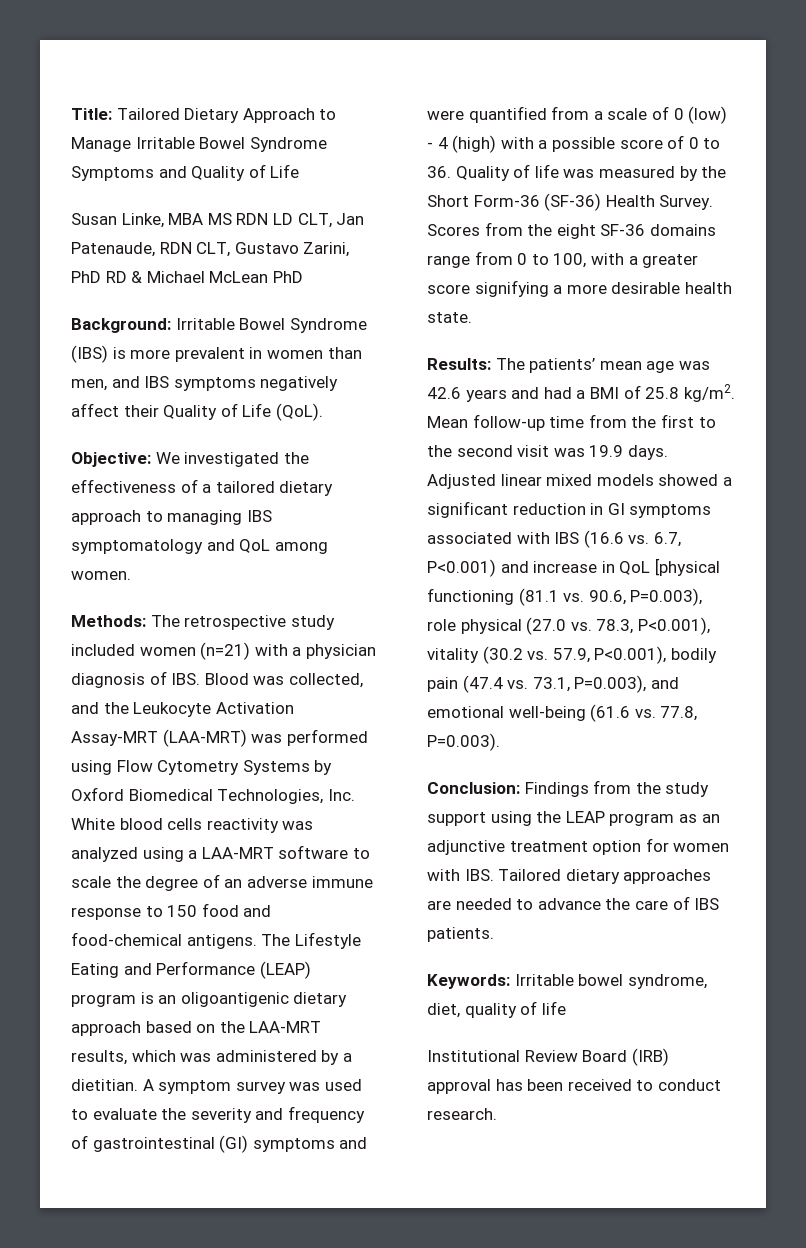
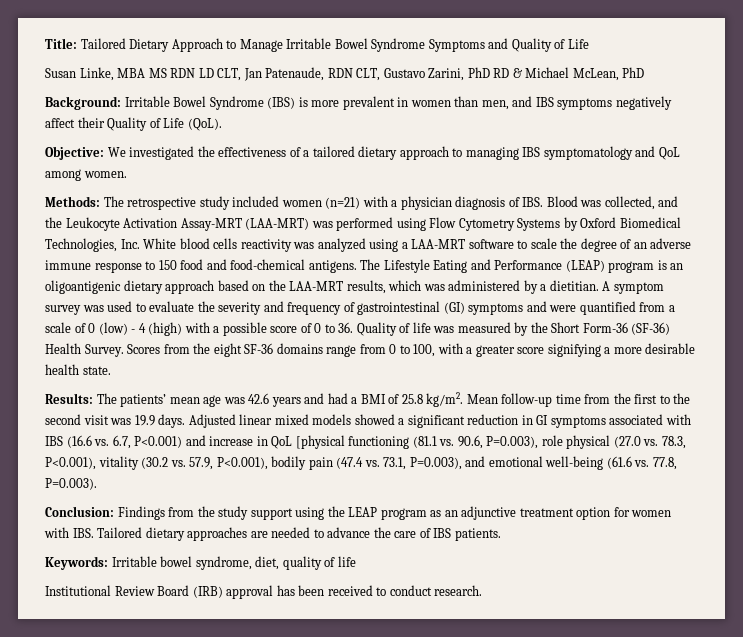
- Susan Linke, MBA MS RDN LD CLT, Jan Patenaude, RDN CLT, Gustavo Zarini, PhD RD & Michael McLean PhD
+ Susan Linke, MBA MS RDN LD CLT, Jan Patenaude, RDN CLT, Gustavo Zarini, PhD RD & Michael McLean, PhD

